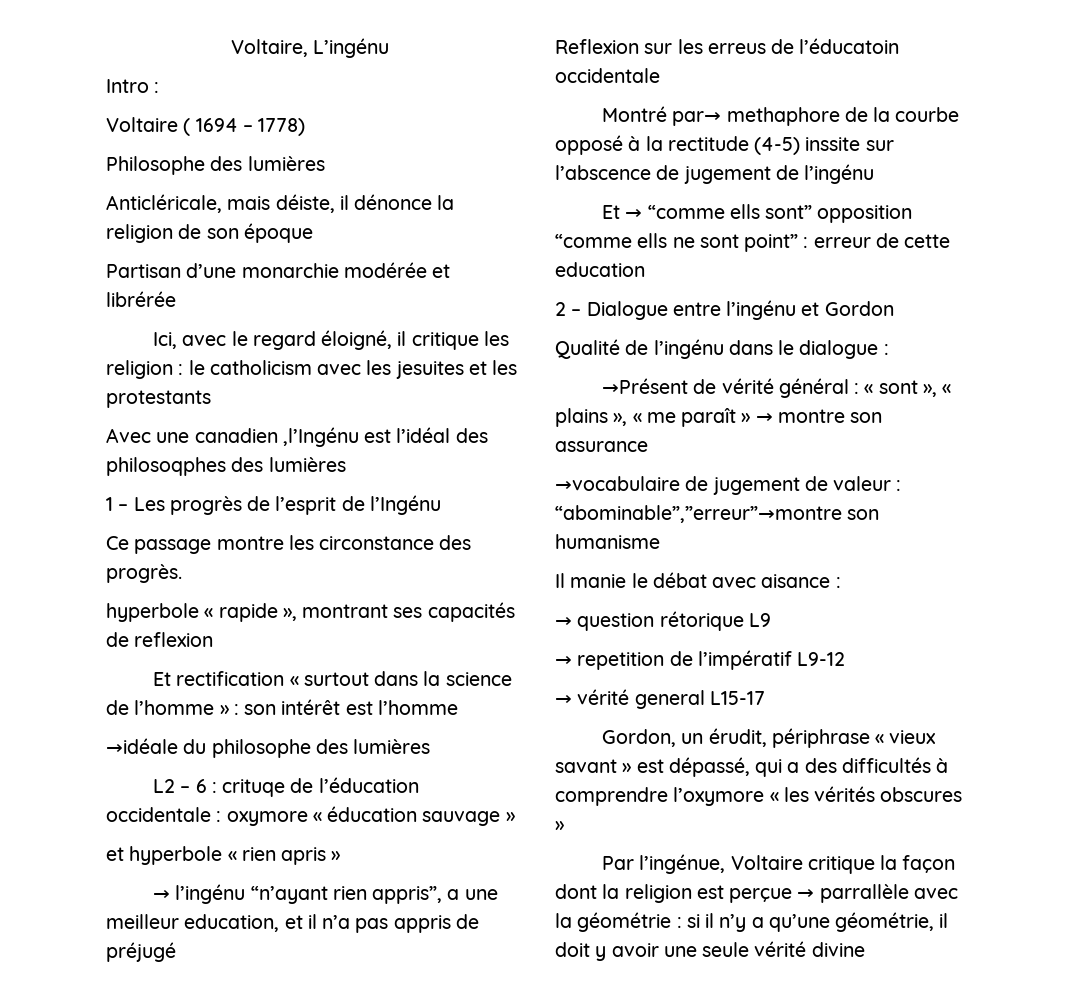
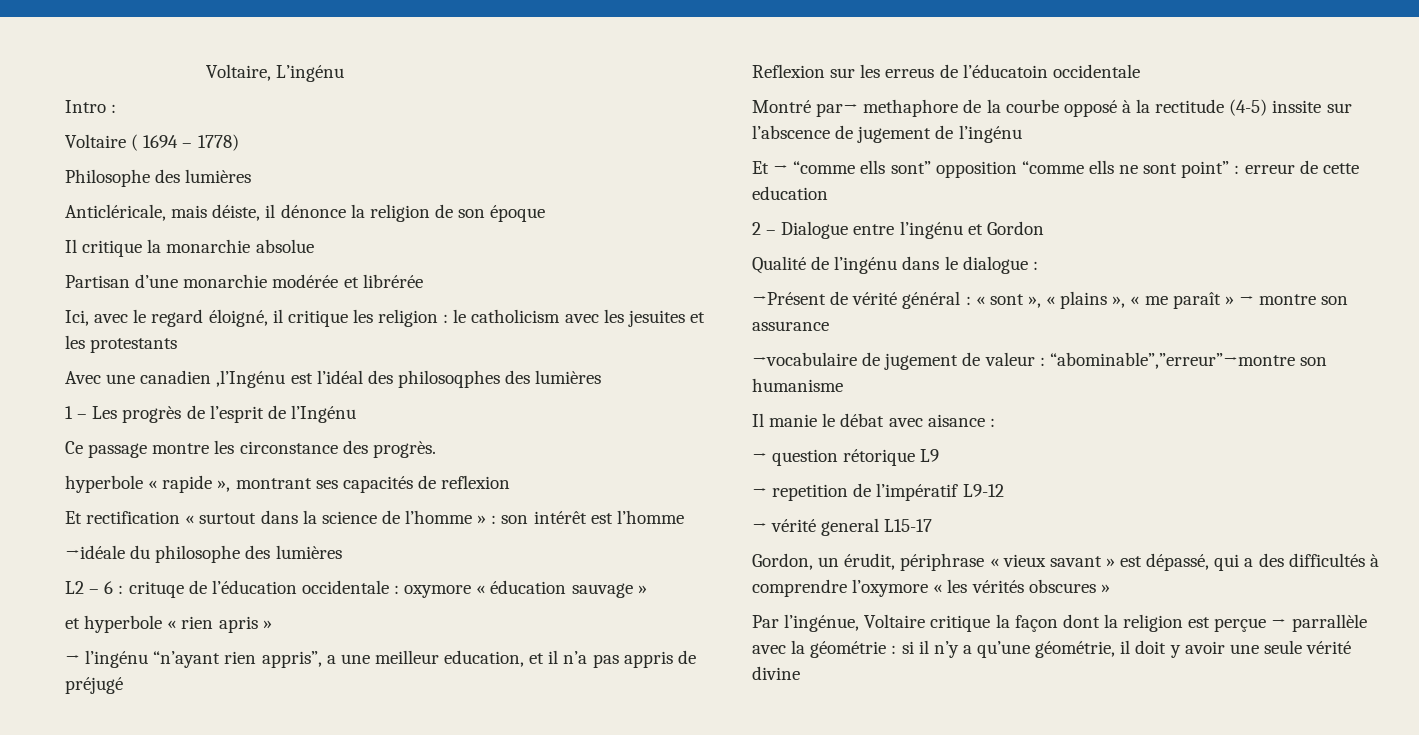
+ Il critique la monarchie absolue

